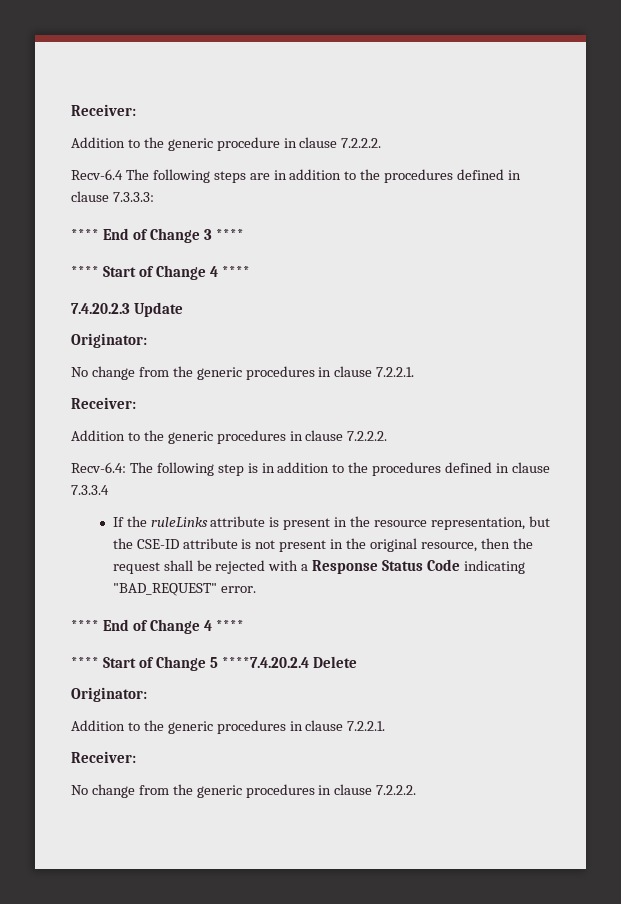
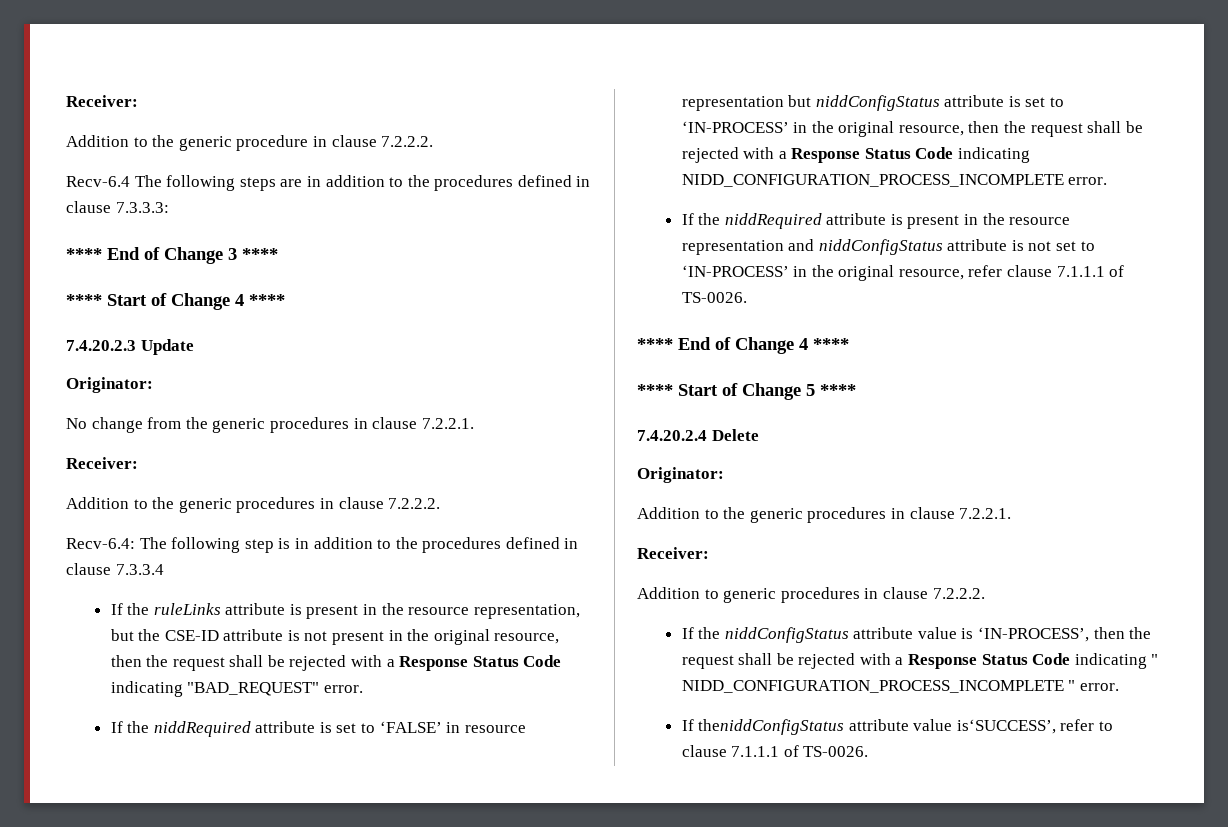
+ If the niddRequired attribute is set to ‘FALSE’ in resource representation but niddConfigStatus attribute is set to ‘IN-PROCESS’ in the original resource, then the request shall be rejected with a Response Status Code indicating NIDD_CONFIGURATION_PROCESS_INCOMPLETE error.
+ If the niddRequired attribute is present in the resource representation and niddConfigStatus attribute is not set to ‘IN-PROCESS’ in the original resource, refer clause 7.1.1.1 of TS-0026.
- **** Start of Change 5 ****7.4.20.2.4 Delete
+ **** Start of Change 5 ****
+ 7.4.20.2.4 Delete
- No change from the generic procedures in clause 7.2.2.2.
+ Addition to generic procedures in clause 7.2.2.2.
+ If the niddConfigStatus attribute value is ‘IN-PROCESS’, then the request shall be rejected with a Response Status Code indicating " NIDD_CONFIGURATION_PROCESS_INCOMPLETE " error.
+ If theniddConfigStatus attribute value is‘SUCCESS’, refer to clause 7.1.1.1 of TS-0026.

